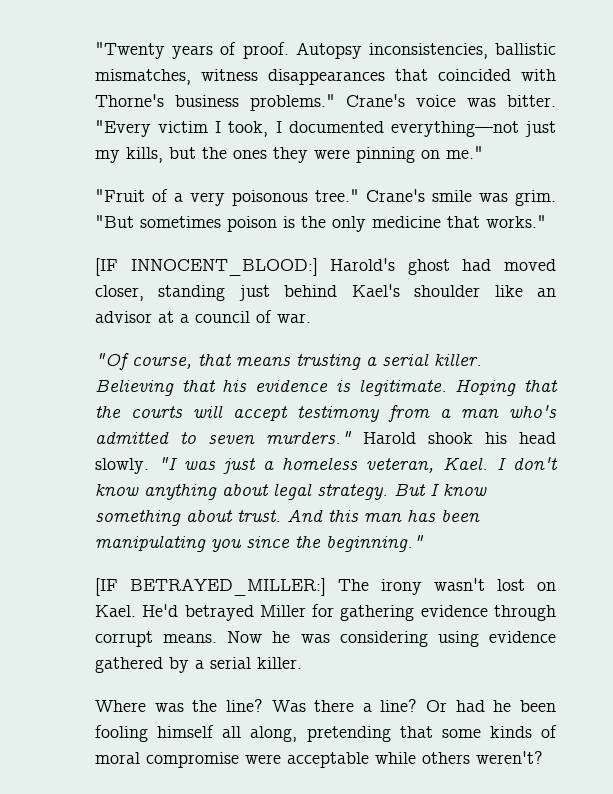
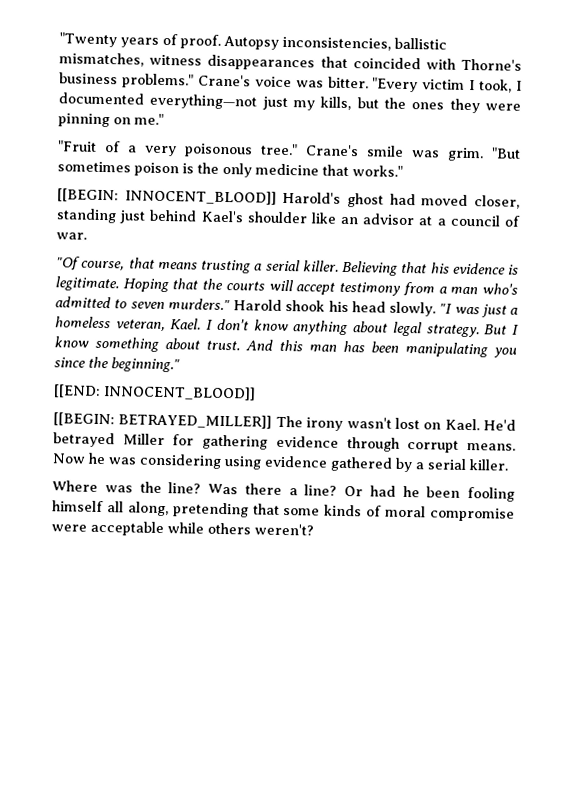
- [IF INNOCENT_BLOOD:] Harold's ghost had moved closer, standing just behind Kael's shoulder like an advisor at a council of war.
+ [[BEGIN: INNOCENT_BLOOD]] Harold's ghost had moved closer, standing just behind Kael's shoulder like an advisor at a council of war.
- [IF BETRAYED_MILLER:] The irony wasn't lost on Kael.
+ [[END: INNOCENT_BLOOD]]
+ [[BEGIN: BETRAYED_MILLER]] The irony wasn't lost on Kael.

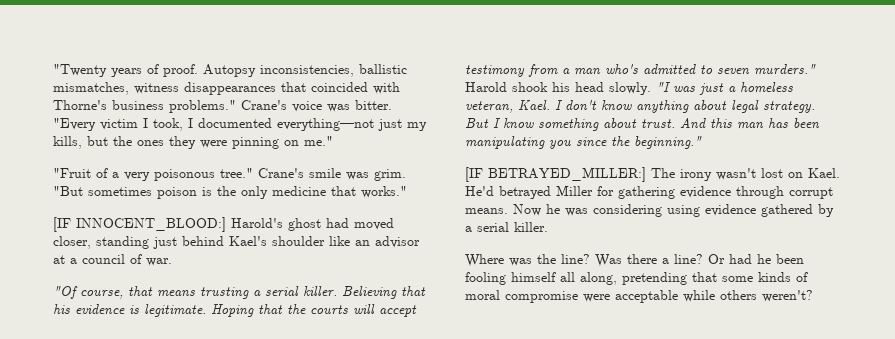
- [[BEGIN: INNOCENT_BLOOD]] Harold's ghost had moved closer, standing just behind Kael's shoulder like an advisor at a council of war.
+ [IF INNOCENT_BLOOD:] Harold's ghost had moved closer, standing just behind Kael's shoulder like an advisor at a council of war.
- [[END: INNOCENT_BLOOD]]
- [[BEGIN: BETRAYED_MILLER]] The irony wasn't lost on Kael.
+ [IF BETRAYED_MILLER:] The irony wasn't lost on Kael.

